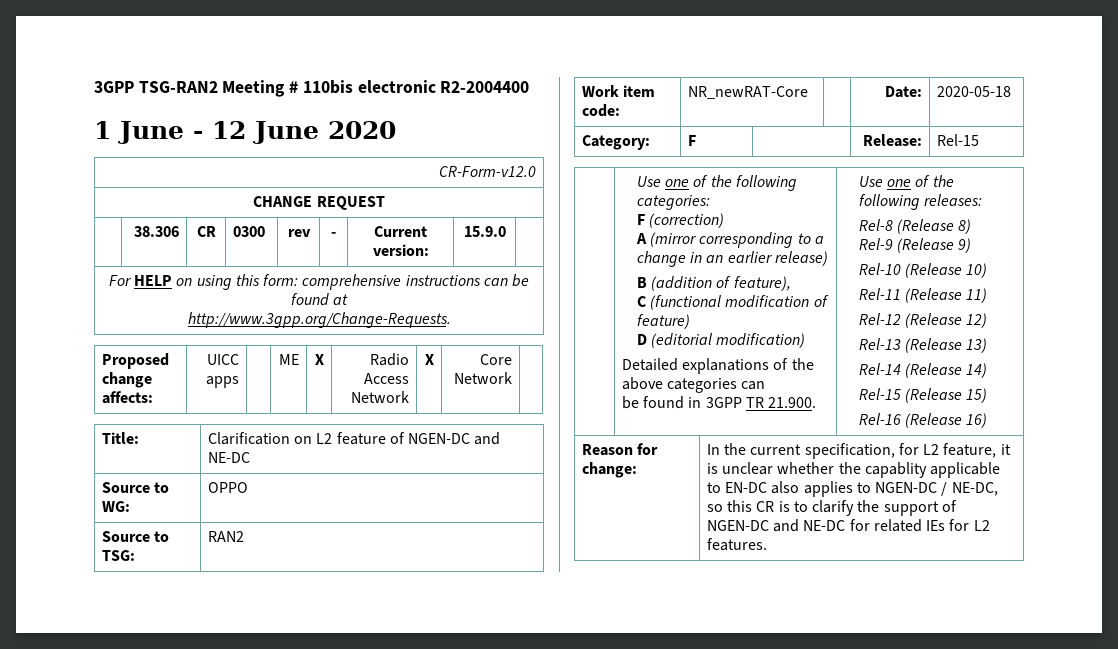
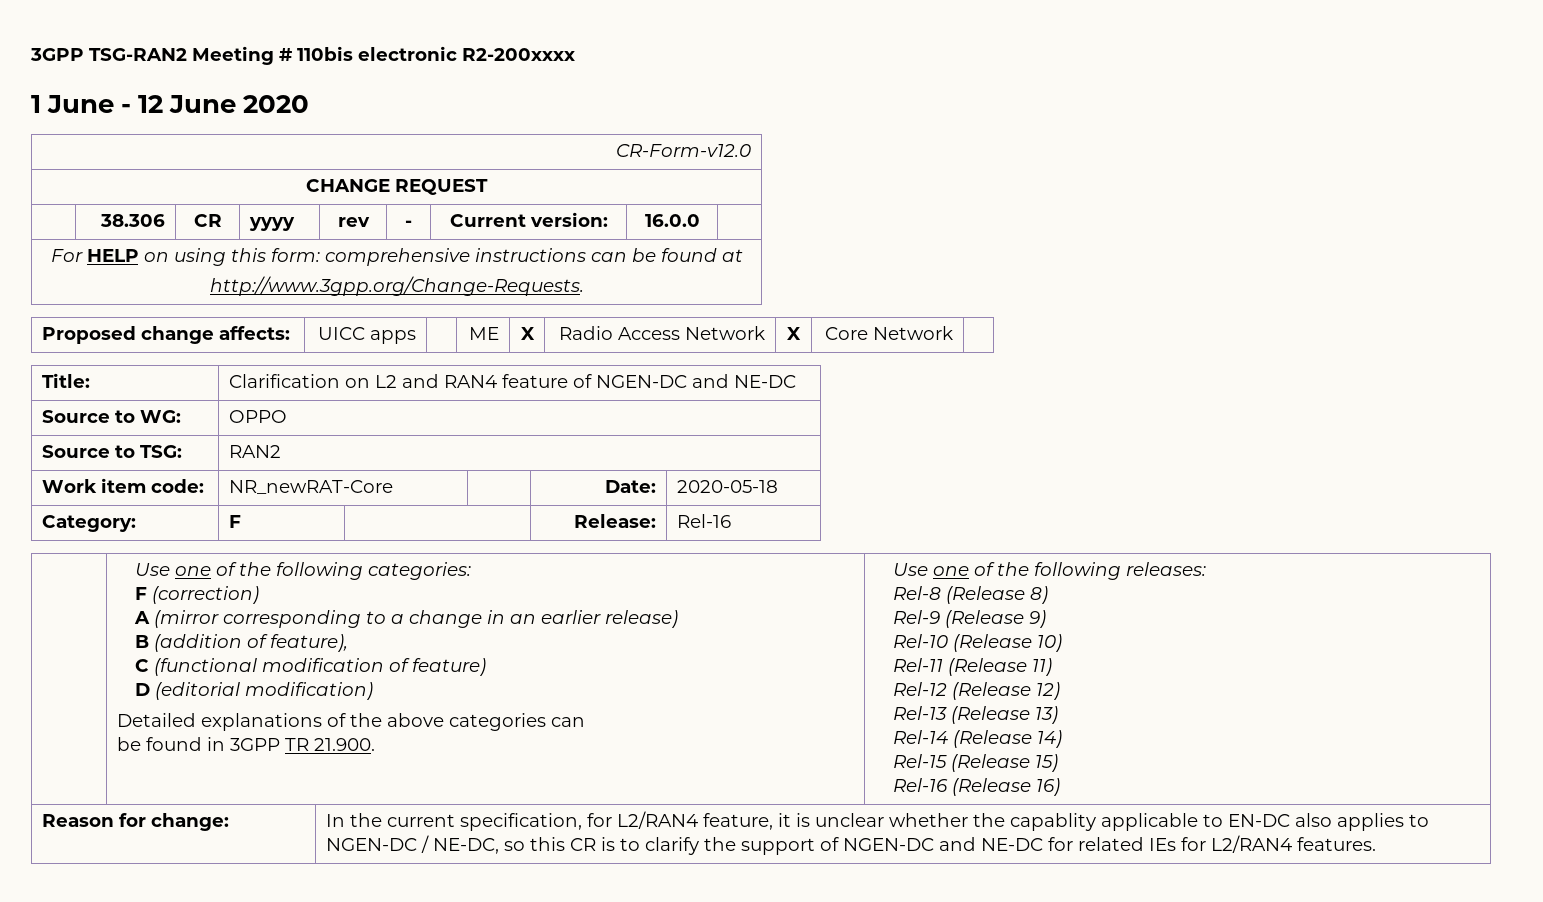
- 3GPP TSG-RAN2 Meeting # 110bis electronic R2-2004400
+ 3GPP TSG-RAN2 Meeting # 110bis electronic R2-200xxxx
- | 38.306 | CR | 0300 | rev | - | Current version: | 15.9.0 |
+ | 38.306 | CR | yyyy | rev | - | Current version: | 16.0.0 |
- Title: | Clarification on L2 feature of NGEN-DC and NE-DC
+ Title: | Clarification on L2 and RAN4 feature of NGEN-DC and NE-DC
- Category: | F | | Release: | Rel-15
+ Category: | F | | Release: | Rel-16
- In the current specification, for L2 feature, it is unclear whether the capablity applicable to EN-DC also applies to NGEN-DC / NE-DC, so this CR is to clarify the support of NGEN-DC and NE-DC for related IEs for L2 features.
+ In the current specification, for L2/RAN4 feature, it is unclear whether the capablity applicable to EN-DC also applies to NGEN-DC / NE-DC, so this CR is to clarify the support of NGEN-DC and NE-DC for related IEs for L2/RAN4 features.

